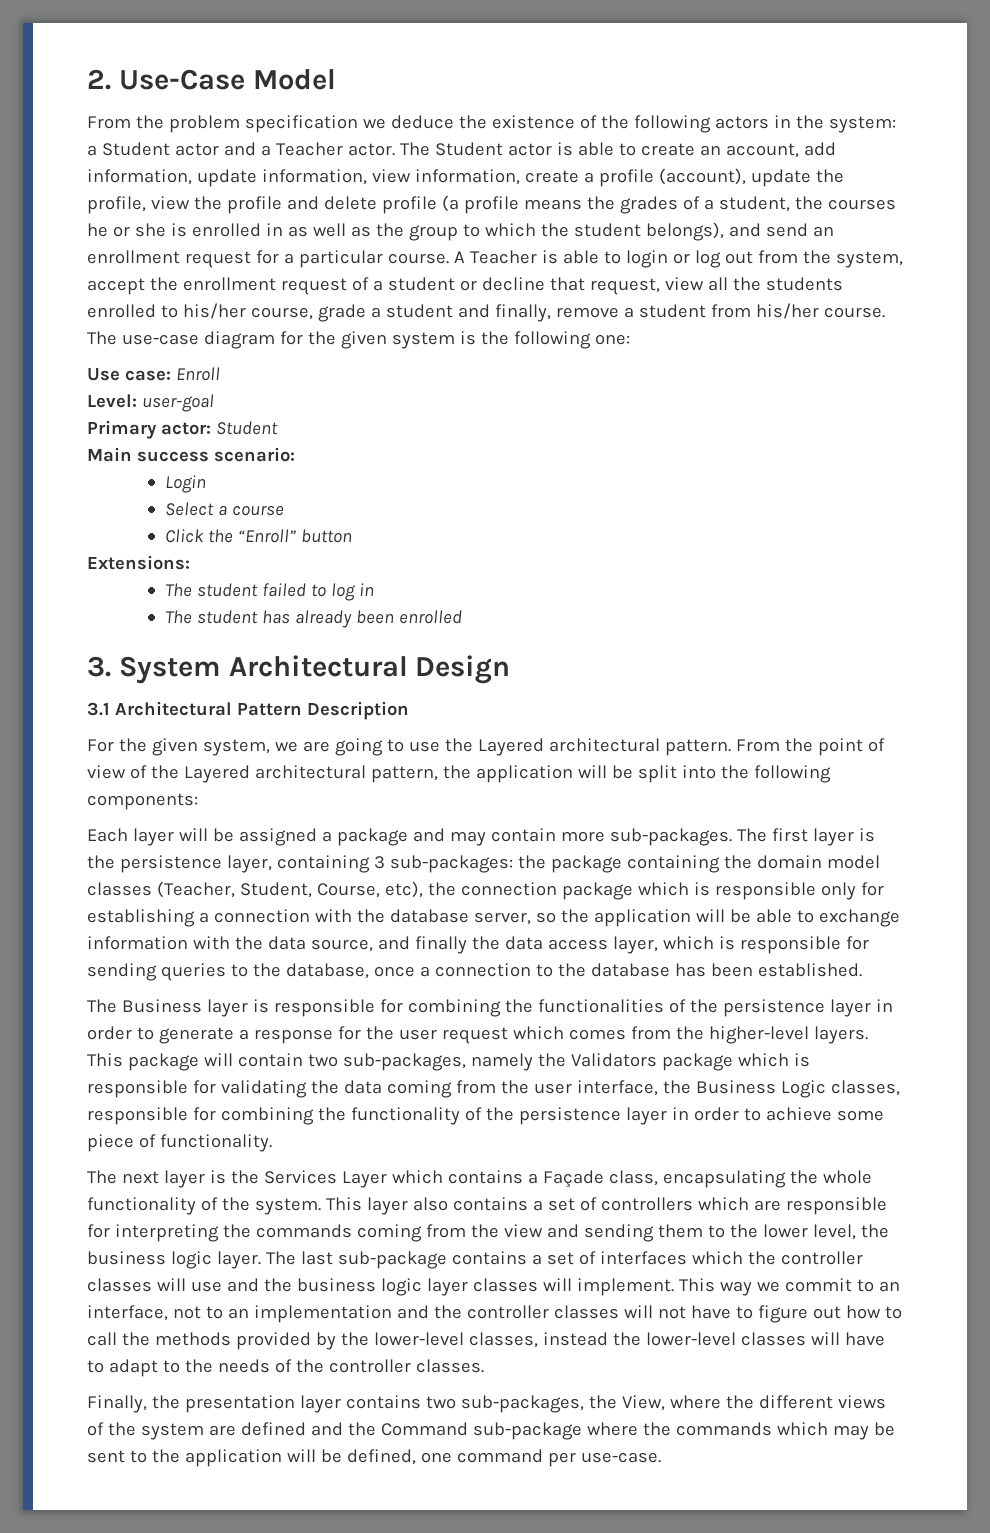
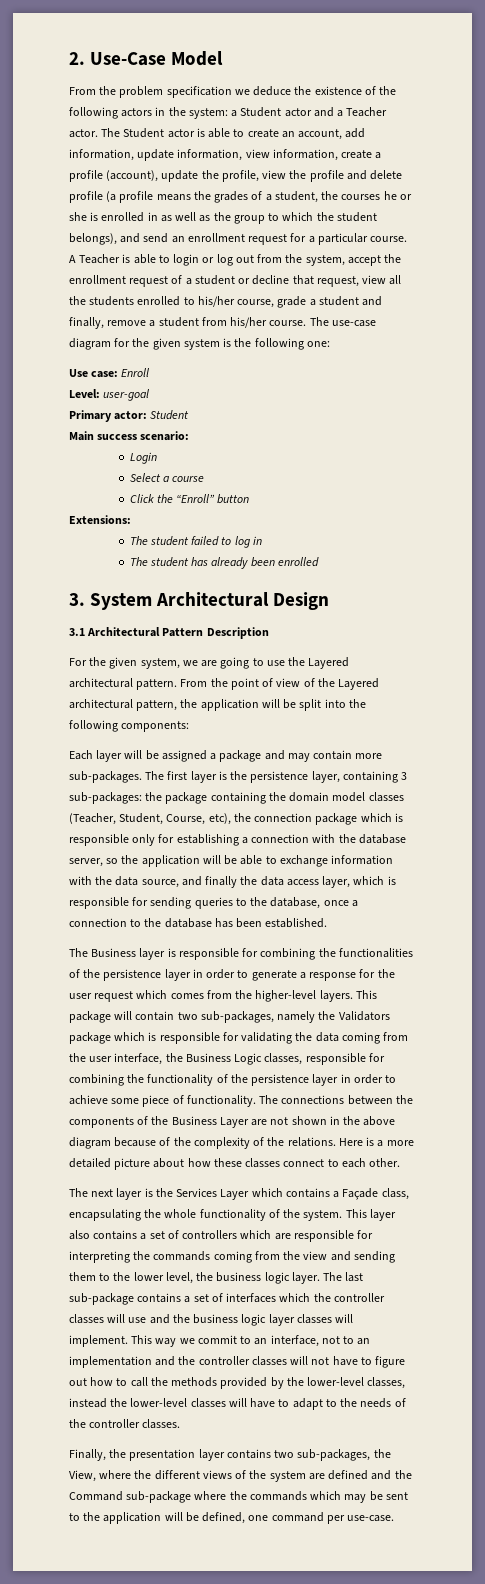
+ The connections between the components of the Business Layer are not shown in the above diagram because of the complexity of the relations. Here is a more detailed picture about how these classes connect to each other.

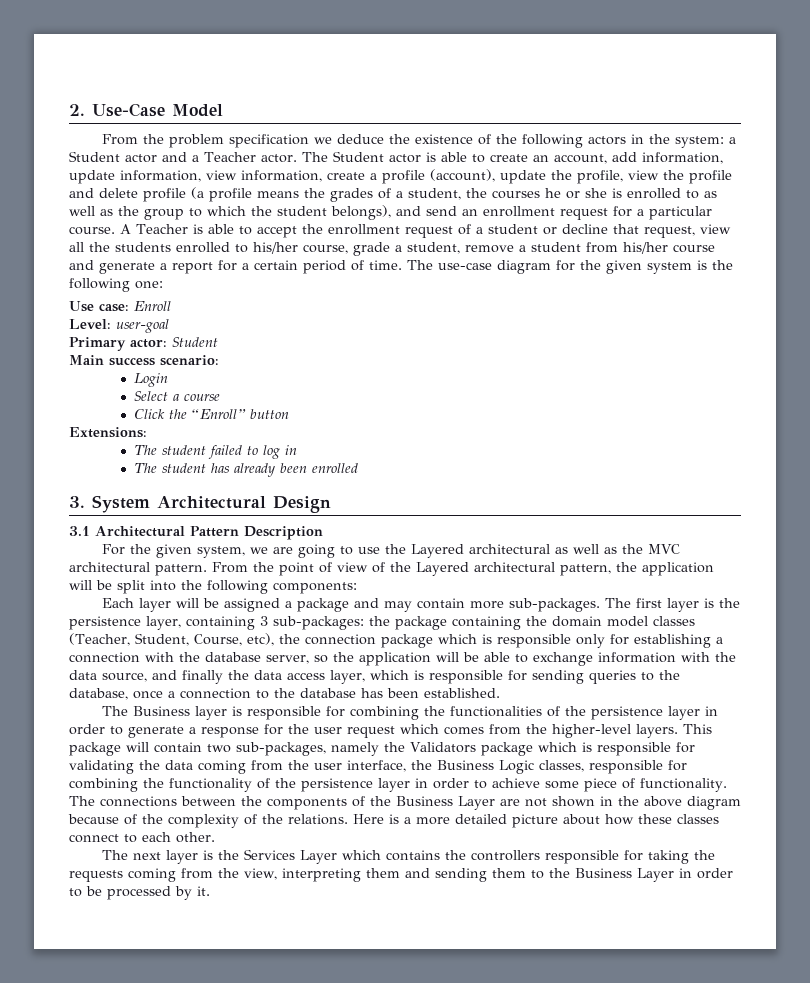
- The Student actor is able to create an account, add information, update information, view information, create a profile (account), update the profile, view the profile and delete profile (a profile means the grades of a student, the courses he or she is enrolled in as well as the group to which the student belongs), and send an enrollment request for a particular course.
+ The Student actor is able to create an account, add information, update information, view information, create a profile (account), update the profile, view the profile and delete profile (a profile means the grades of a student, the courses he or she is enrolled to as well as the group to which the student belongs), and send an enrollment request for a particular course.
- A Teacher is able to login or log out from the system, accept the enrollment request of a student or decline that request, view all the students enrolled to his/her course, grade a student and finally, remove a student from his/her course.
+ A Teacher is able to accept the enrollment request of a student or decline that request, view all the students enrolled to his/her course, grade a student, remove a student from his/her course and generate a report for a certain period of time.
- For the given system, we are going to use the Layered architectural pattern.
+ For the given system, we are going to use the Layered architectural as well as the MVC architectural pattern.
- The next layer is the Services Layer which contains a Façade class, encapsulating the whole functionality of the system. This layer also contains a set of controllers which are responsible for interpreting the commands coming from the view and sending them to the lower level, the business logic layer. The last sub-package contains a set of interfaces which the controller classes will use and the business logic layer classes will implement. This way we commit to an interface, not to an implementation and the controller classes will not have to figure out how to call the methods provided by the lower-level classes, instead the lower-level classes will have to adapt to the needs of the controller classes.
- Finally, the presentation layer contains two sub-packages, the View, where the different views of the system are defined and the Command sub-package where the commands which may be sent to the application will be defined, one command per use-case.
+ The next layer is the Services Layer which contains the controllers responsible for taking the requests coming from the view, interpreting them and sending them to the Business Layer in order to be processed by it.

